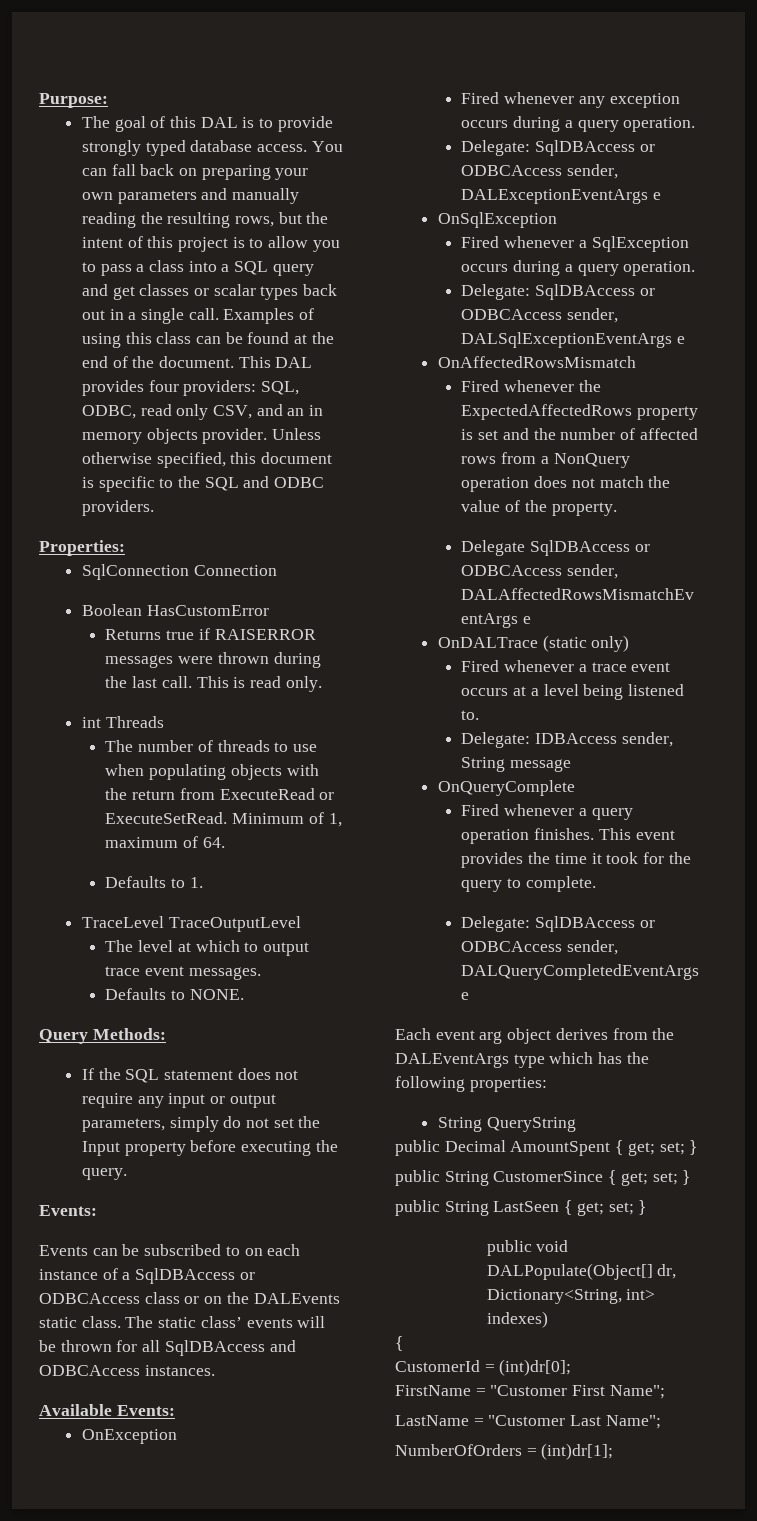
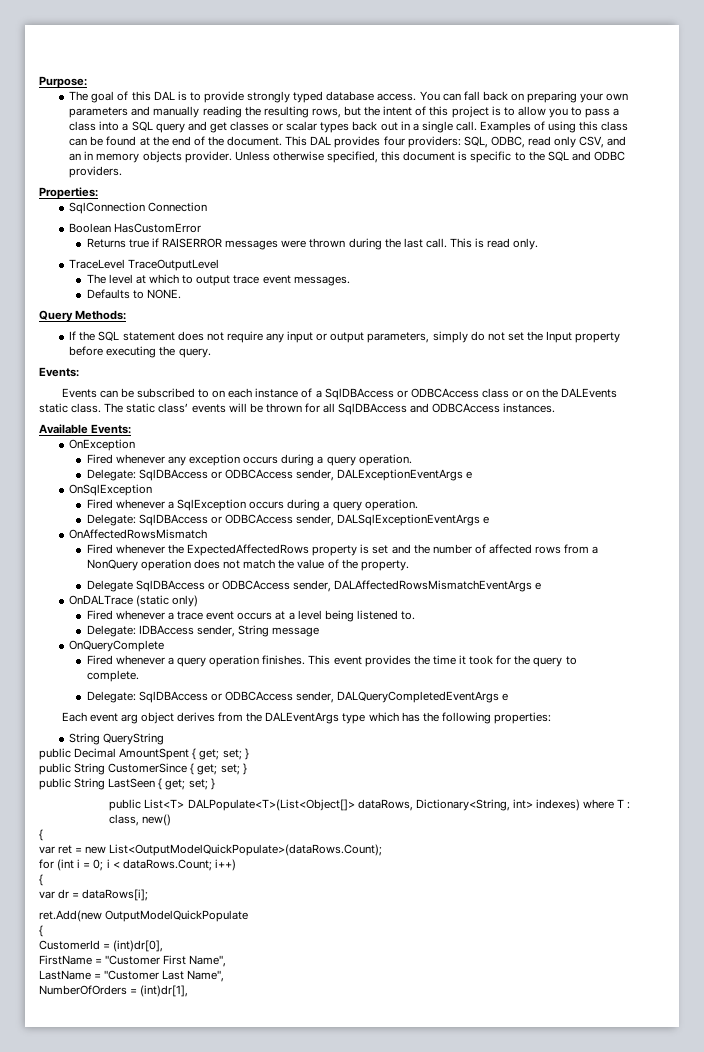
- int Threads
- The number of threads to use when populating objects with the return from ExecuteRead or ExecuteSetRead. Minimum of 1, maximum of 64.
- Defaults to 1.
- public void DALPopulate(Object[] dr, Dictionary<String, int> indexes)
+ public List<T> DALPopulate<T>(List<Object[]> dataRows, Dictionary<String, int> indexes) where T : class, new()
+ {
+ var ret = new List<OutputModelQuickPopulate>(dataRows.Count);
+ for (int i = 0; i < dataRows.Count; i++)
+ {
+ var dr = dataRows[i];
+ ret.Add(new OutputModelQuickPopulate
- CustomerId = (int)dr[0];
+ CustomerId = (int)dr[0],
- FirstName = "Customer First Name";
+ FirstName = "Customer First Name",
- LastName = "Customer Last Name";
+ LastName = "Customer Last Name",
- NumberOfOrders = (int)dr[1];
+ NumberOfOrders = (int)dr[1],

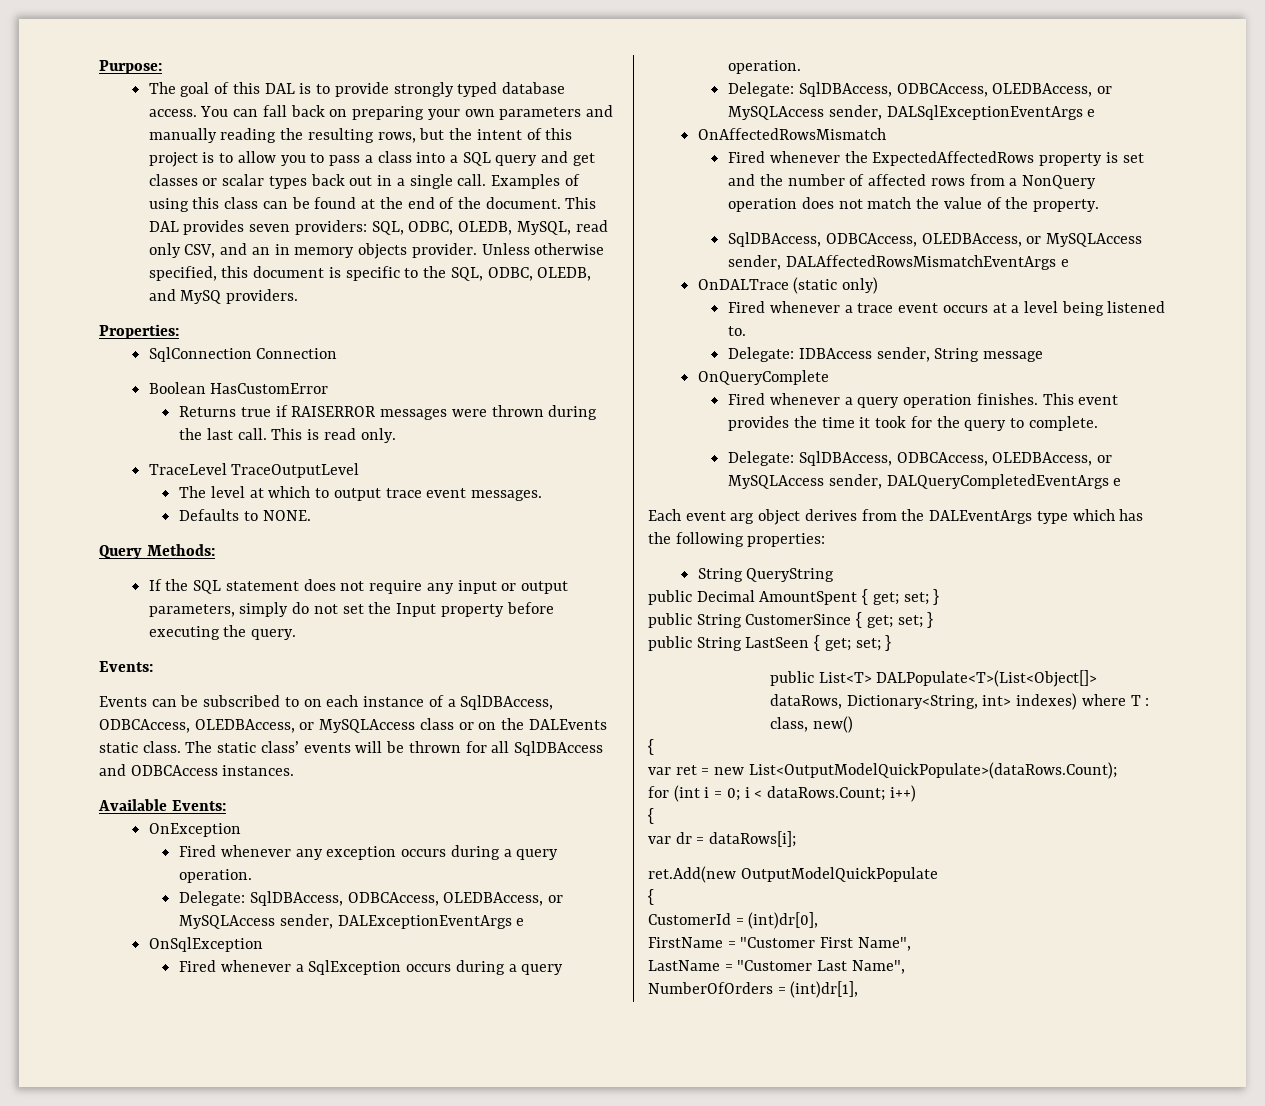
- This DAL provides four providers: SQL, ODBC, read only CSV, and an in memory objects provider.
+ This DAL provides seven providers: SQL, ODBC, OLEDB, MySQL, read only CSV, and an in memory objects provider.
- Unless otherwise specified, this document is specific to the SQL and ODBC providers.
+ Unless otherwise specified, this document is specific to the SQL, ODBC, OLEDB, and MySQ providers.
- Events can be subscribed to on each instance of a SqlDBAccess or ODBCAccess class or on the DALEvents static class.
+ Events can be subscribed to on each instance of a SqlDBAccess, ODBCAccess, OLEDBAccess, or MySQLAccess class or on the DALEvents static class.
- Delegate: SqlDBAccess or ODBCAccess sender, DALExceptionEventArgs e
+ Delegate: SqlDBAccess, ODBCAccess, OLEDBAccess, or MySQLAccess sender, DALExceptionEventArgs e
- Delegate: SqlDBAccess or ODBCAccess sender, DALSqlExceptionEventArgs e
+ Delegate: SqlDBAccess, ODBCAccess, OLEDBAccess, or MySQLAccess sender, DALSqlExceptionEventArgs e
- Delegate SqlDBAccess or ODBCAccess sender, DALAffectedRowsMismatchEventArgs e
+ SqlDBAccess, ODBCAccess, OLEDBAccess, or MySQLAccess sender, DALAffectedRowsMismatchEventArgs e
- Delegate: SqlDBAccess or ODBCAccess sender, DALQueryCompletedEventArgs e
+ Delegate: SqlDBAccess, ODBCAccess, OLEDBAccess, or MySQLAccess sender, DALQueryCompletedEventArgs e

